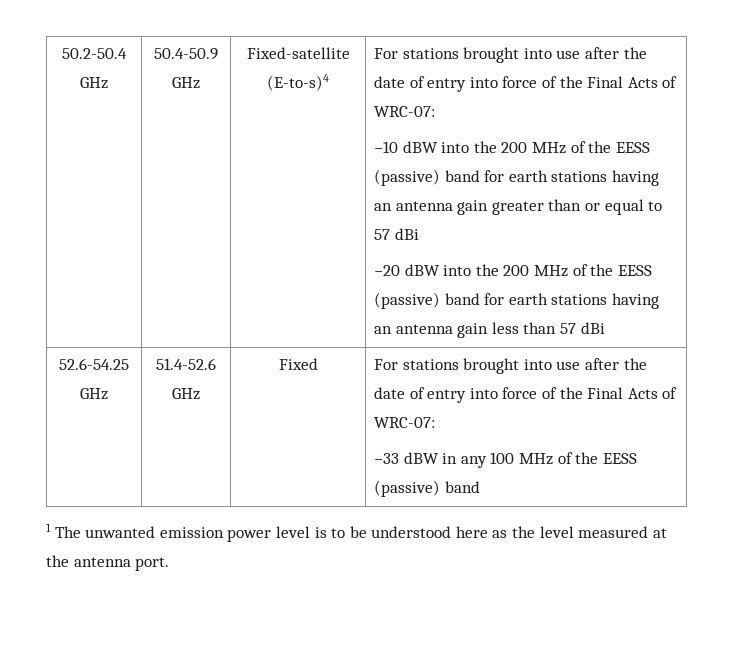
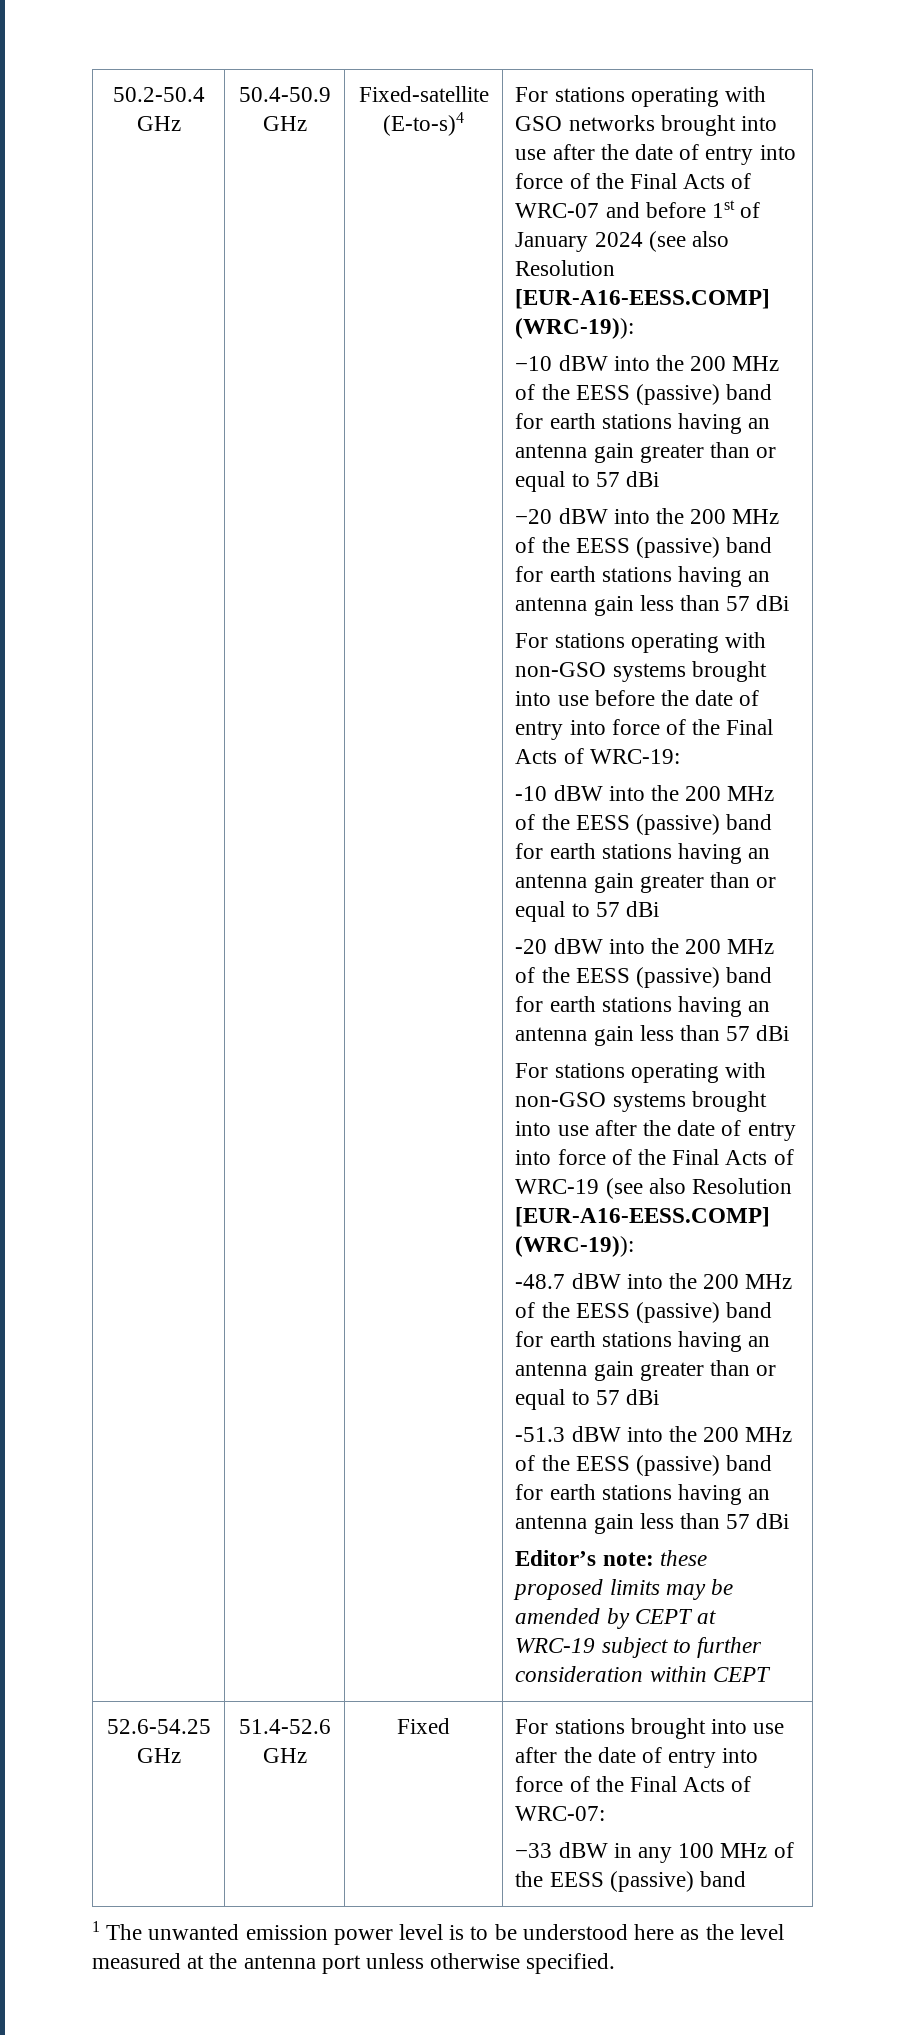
- Fixed-satellite (E-to-s)4 | For stations brought into use after the date of entry into force of the Final Acts of WRC-07:
+ Fixed-satellite (E-to-s)4 | For stations operating with GSO networks brought into use after the date of entry into force of the Final Acts of WRC-07 and before 1st of January 2024 (see also Resolution [EUR-A16-EESS.COMP] (WRC-19)):
+ For stations operating with non-GSO systems brought into use before the date of entry into force of the Final Acts of WRC-19:
+ -10 dBW into the 200 MHz of the EESS (passive) band for earth stations having an antenna gain greater than or equal to 57 dBi
+ -20 dBW into the 200 MHz of the EESS (passive) band for earth stations having an antenna gain less than 57 dBi
+ For stations operating with non-GSO systems brought into use after the date of entry into force of the Final Acts of WRC-19 (see also Resolution [EUR-A16-EESS.COMP] (WRC-19)):
+ -48.7 dBW into the 200 MHz of the EESS (passive) band for earth stations having an antenna gain greater than or equal to 57 dBi
+ -51.3 dBW into the 200 MHz of the EESS (passive) band for earth stations having an antenna gain less than 57 dBi
+ Editor’s note: these proposed limits may be amended by CEPT at WRC-19 subject to further consideration within CEPT
- 1 The unwanted emission power level is to be understood here as the level measured at the antenna port.
+ 1 The unwanted emission power level is to be understood here as the level measured at the antenna port unless otherwise specified.

